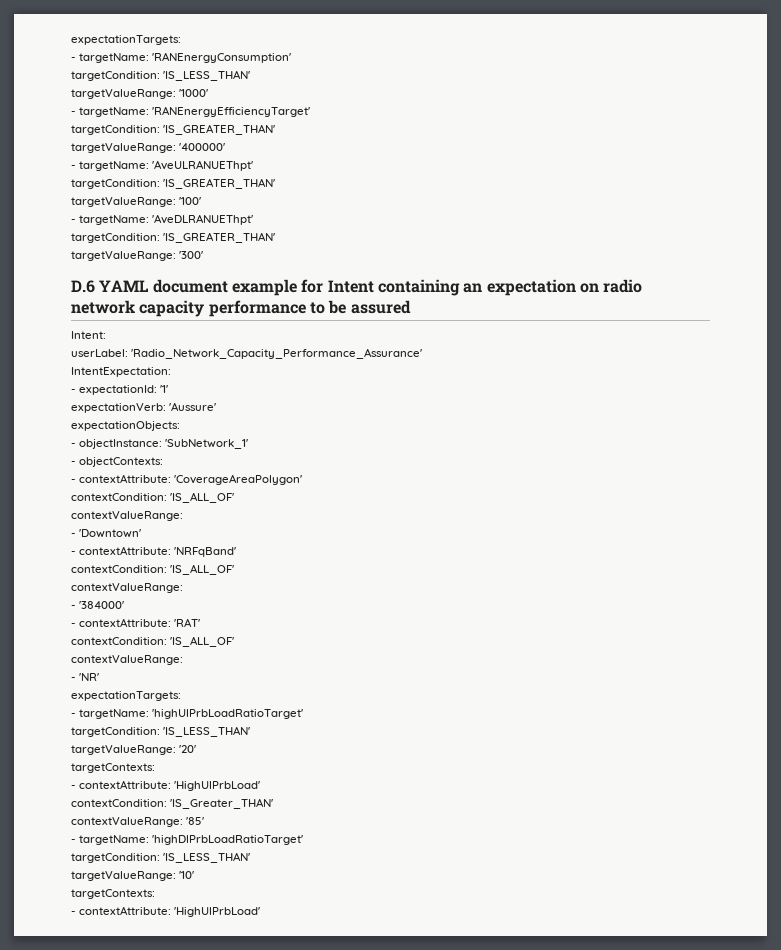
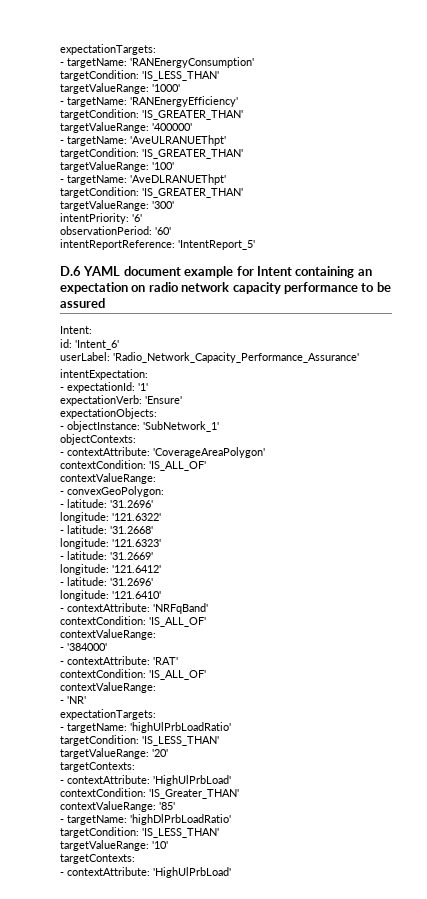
- - targetName: 'RANEnergyEfficiencyTarget'
+ - targetName: 'RANEnergyEfficiency'
+ intentPriority: '6'
+ observationPeriod: '60'
+ intentReportReference: 'IntentReport_5'
+ id: 'Intent_6'
- IntentExpectation:
+ intentExpectation:
- expectationVerb: 'Aussure'
+ expectationVerb: 'Ensure'
- - objectContexts:
+ objectContexts:
- - 'Downtown'
+ - convexGeoPolygon:
+ - latitude: '31.2696'
+ longitude: '121.6322'
+ - latitude: '31.2668'
+ longitude: '121.6323'
+ - latitude: '31.2669'
+ longitude: '121.6412'
+ - latitude: '31.2696'
+ longitude: '121.6410'
- - targetName: 'highUlPrbLoadRatioTarget'
+ - targetName: 'highUlPrbLoadRatio'
- - targetName: 'highDlPrbLoadRatioTarget'
+ - targetName: 'highDlPrbLoadRatio'

